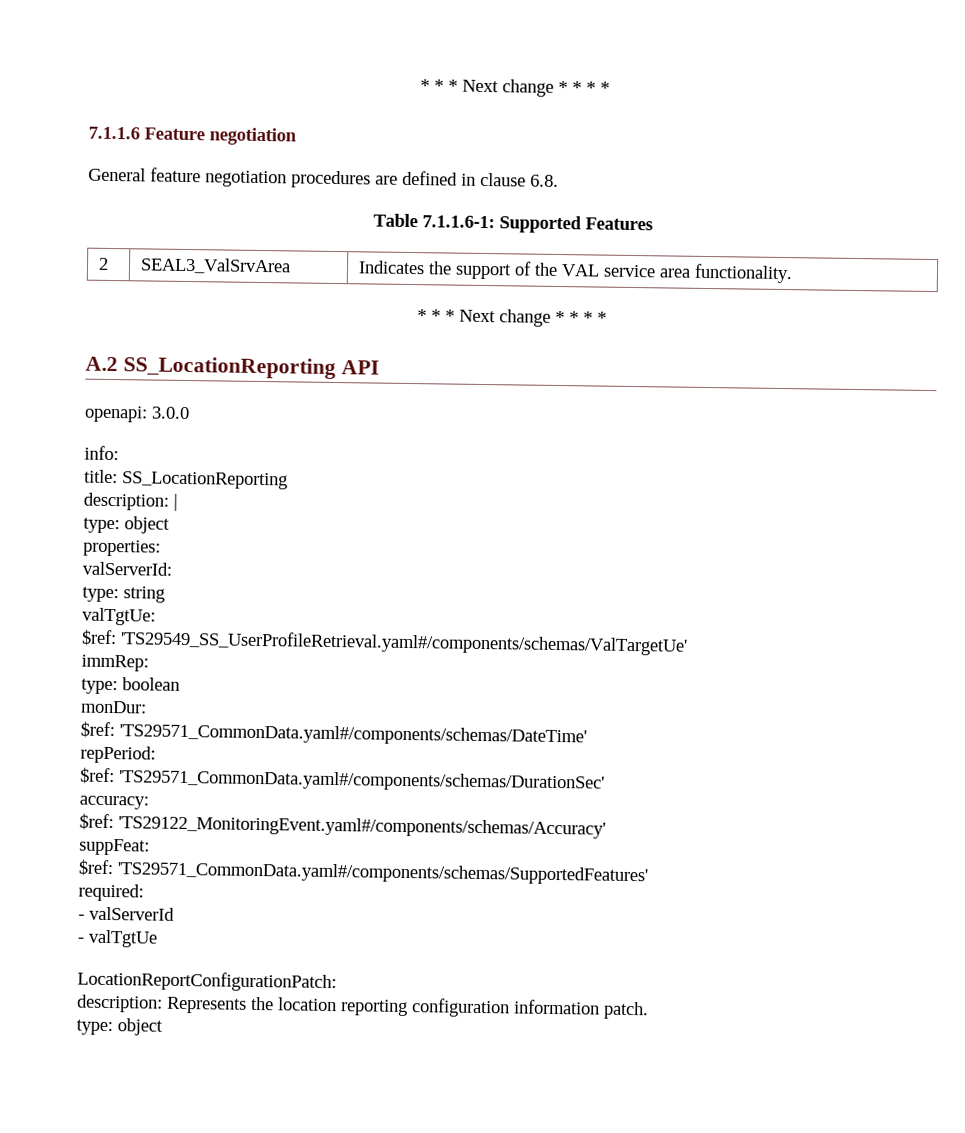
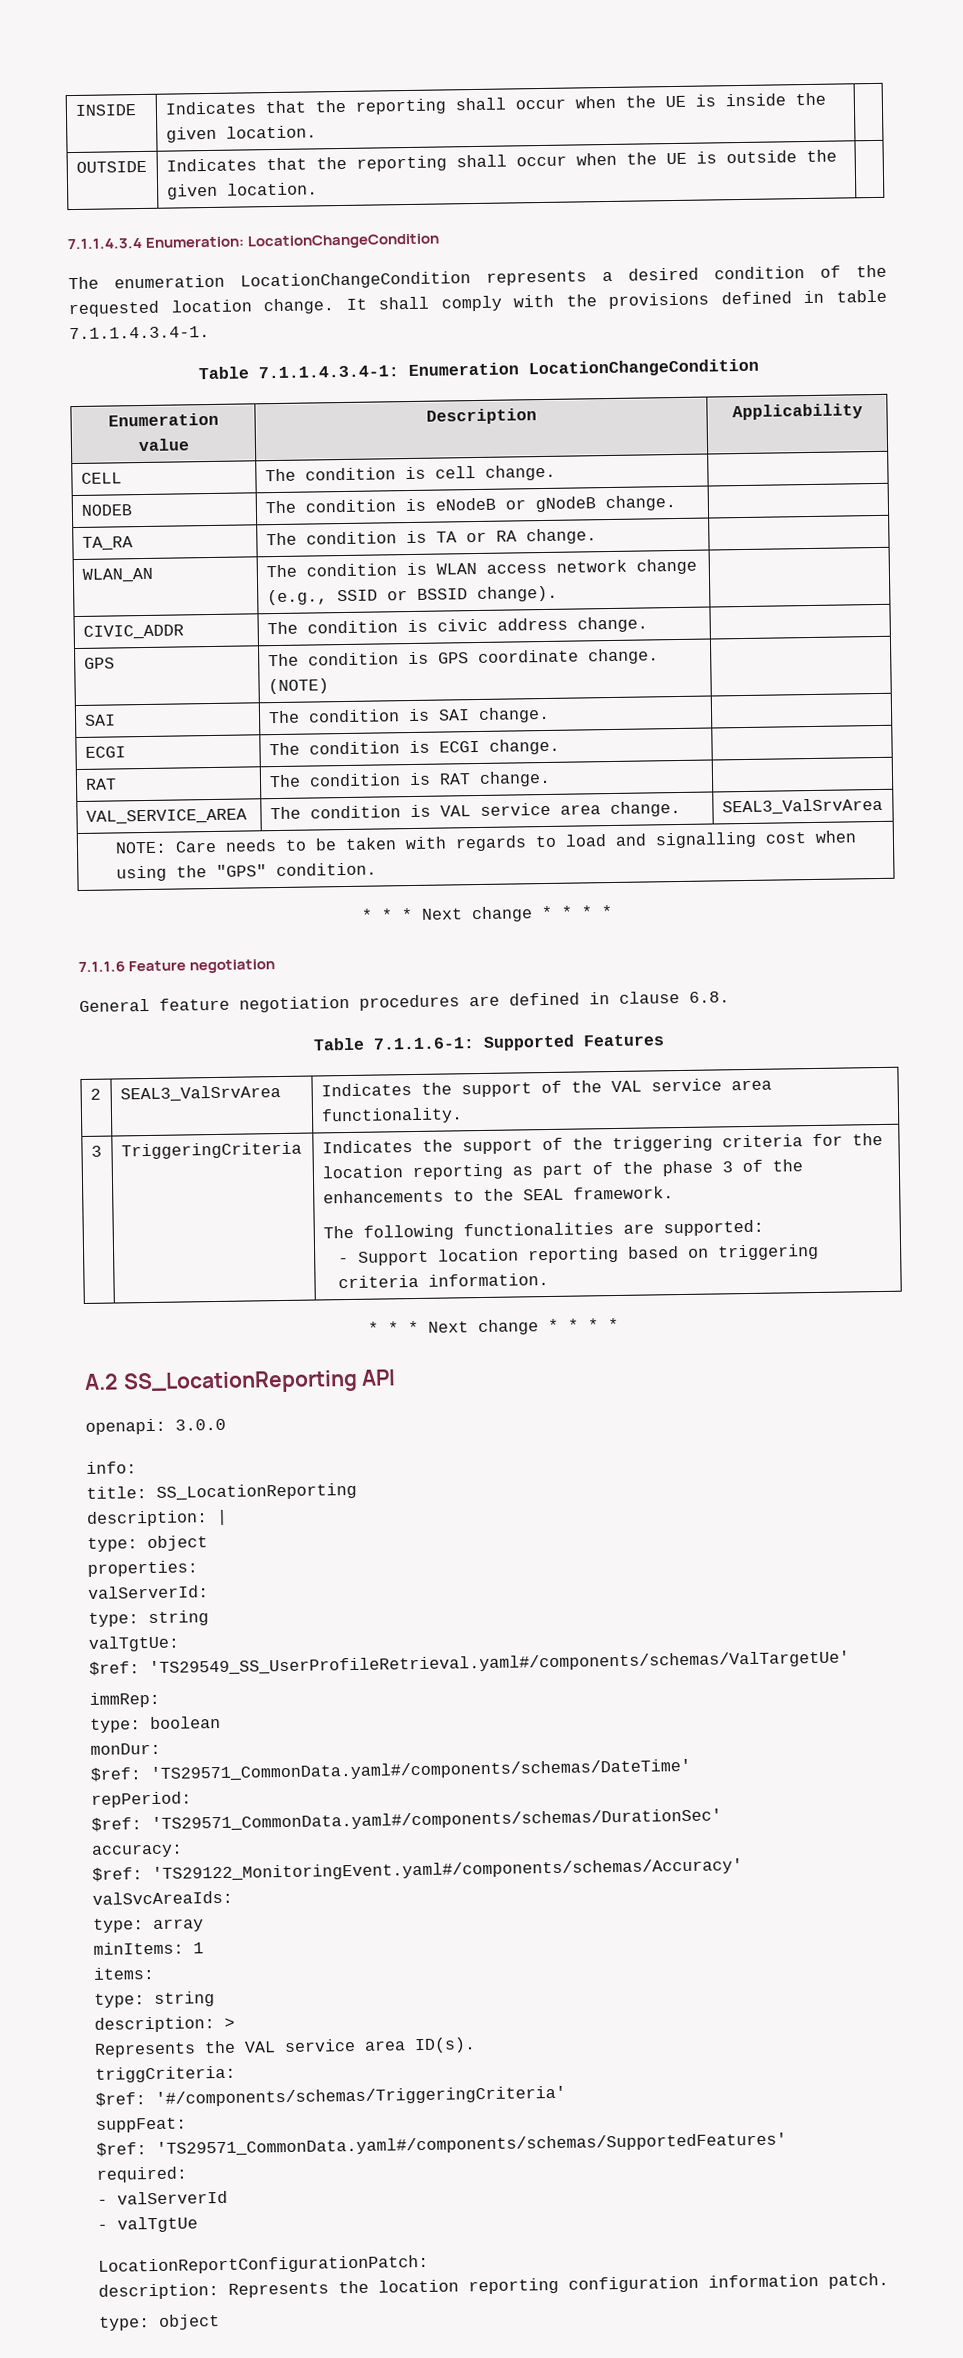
+ INSIDE | Indicates that the reporting shall occur when the UE is inside the given location. |
+ OUTSIDE | Indicates that the reporting shall occur when the UE is outside the given location. |
+ 7.1.1.4.3.4 Enumeration: LocationChangeCondition
+ The enumeration LocationChangeCondition represents a desired condition of the requested location change. It shall comply with the provisions defined in table 7.1.1.4.3.4-1.
+ Table 7.1.1.4.3.4-1: Enumeration LocationChangeCondition
+ Enumeration value | Description | Applicability
+ CELL | The condition is cell change. |
+ NODEB | The condition is eNodeB or gNodeB change. |
+ TA_RA | The condition is TA or RA change. |
+ WLAN_AN | The condition is WLAN access network change (e.g., SSID or BSSID change). |
+ CIVIC_ADDR | The condition is civic address change. |
+ GPS | The condition is GPS coordinate change. (NOTE) |
+ SAI | The condition is SAI change. |
+ ECGI | The condition is ECGI change. |
+ RAT | The condition is RAT change. |
+ VAL_SERVICE_AREA | The condition is VAL service area change. | SEAL3_ValSrvArea
+ NOTE: Care needs to be taken with regards to load and signalling cost when using the "GPS" condition.
+ 3 | TriggeringCriteria | Indicates the support of the triggering criteria for the location reporting as part of the phase 3 of the enhancements to the SEAL framework.
+ The following functionalities are supported:
+ - Support location reporting based on triggering criteria information.
+ valSvcAreaIds:
+ type: array
+ minItems: 1
+ items:
+ type: string
+ description: >
+ Represents the VAL service area ID(s).
+ triggCriteria:
+ $ref: '#/components/schemas/TriggeringCriteria'

